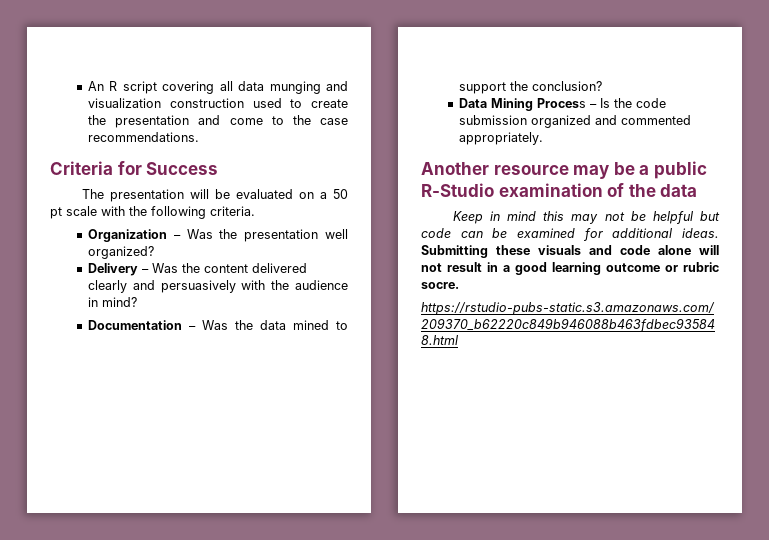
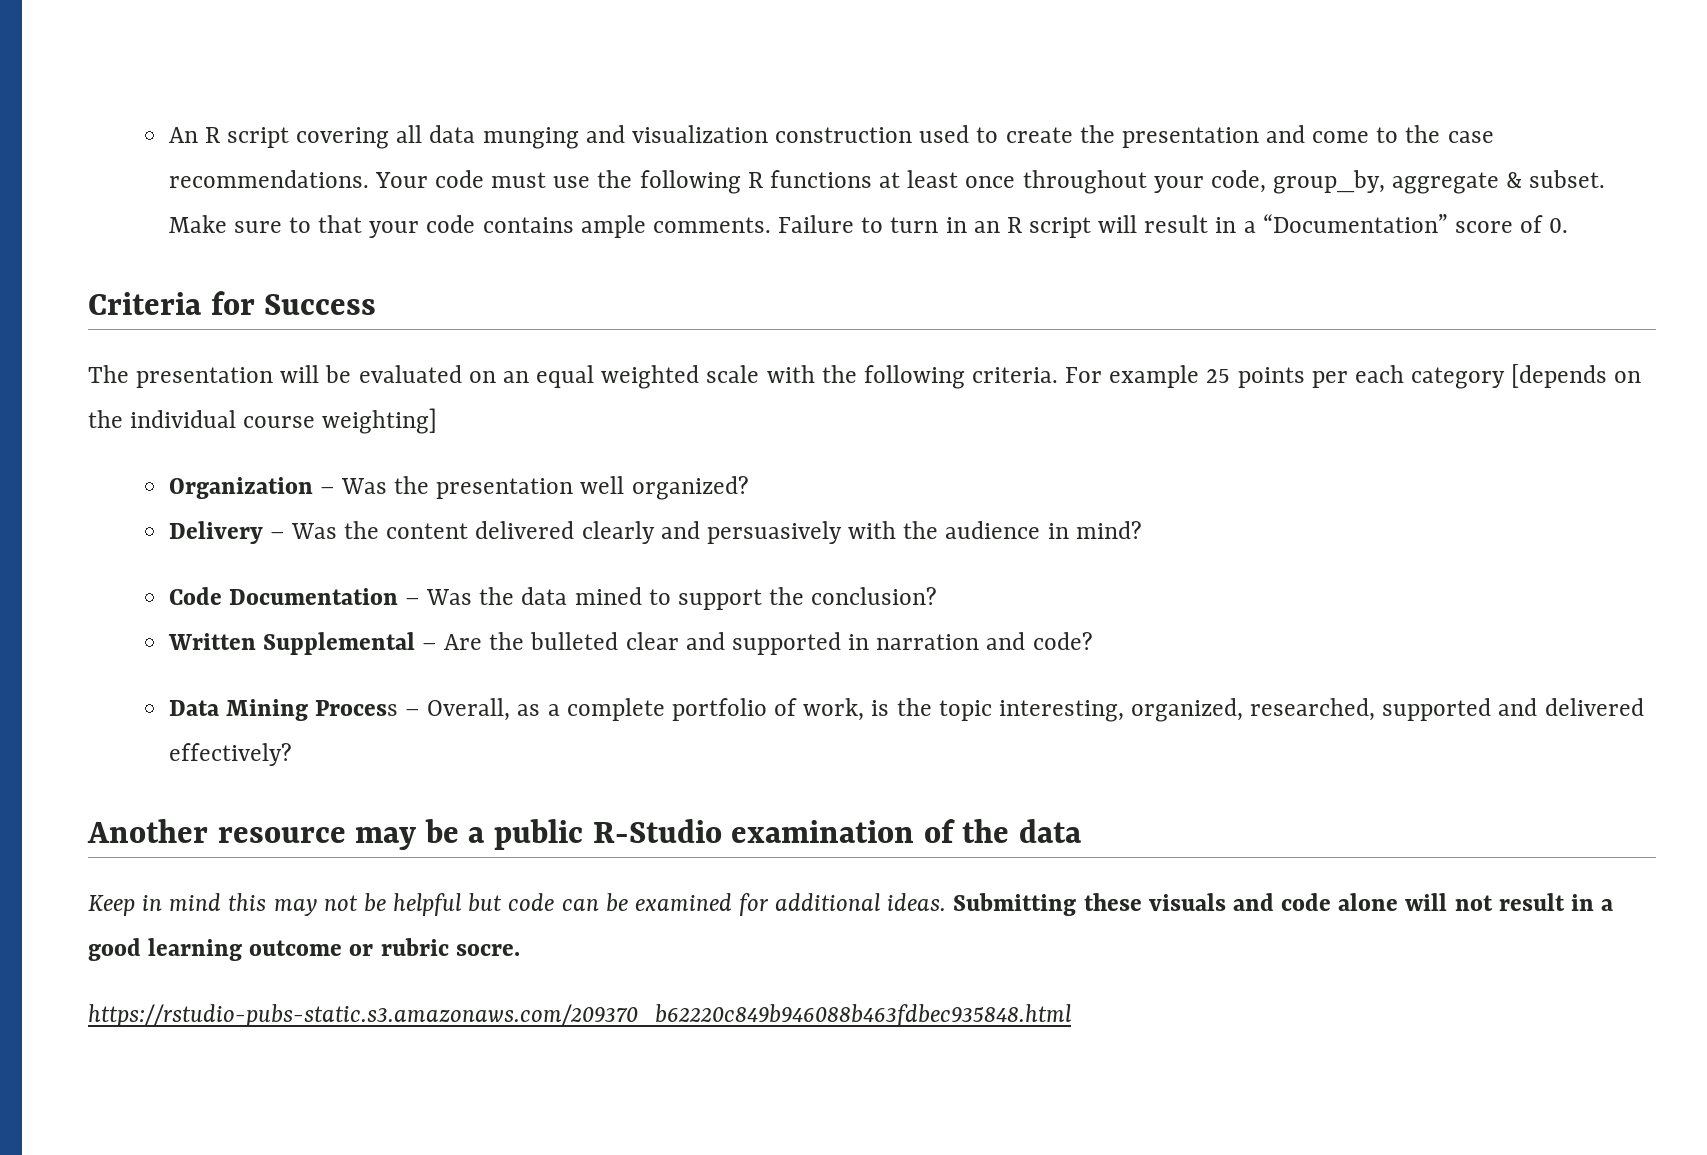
+ Your code must use the following R functions at least once throughout your code, group_by, aggregate & subset. Make sure to that your code contains ample comments. Failure to turn in an R script will result in a “Documentation” score of 0.
- The presentation will be evaluated on a 50 pt scale with the following criteria.
+ The presentation will be evaluated on an equal weighted scale with the following criteria. For example 25 points per each category [depends on the individual course weighting]
- Documentation – Was the data mined to support the conclusion?
+ Code Documentation – Was the data mined to support the conclusion?
- Data Mining Process – Is the code submission organized and commented appropriately.
+ Written Supplemental – Are the bulleted clear and supported in narration and code?
+ Data Mining Process – Overall, as a complete portfolio of work, is the topic interesting, organized, researched, supported and delivered effectively?

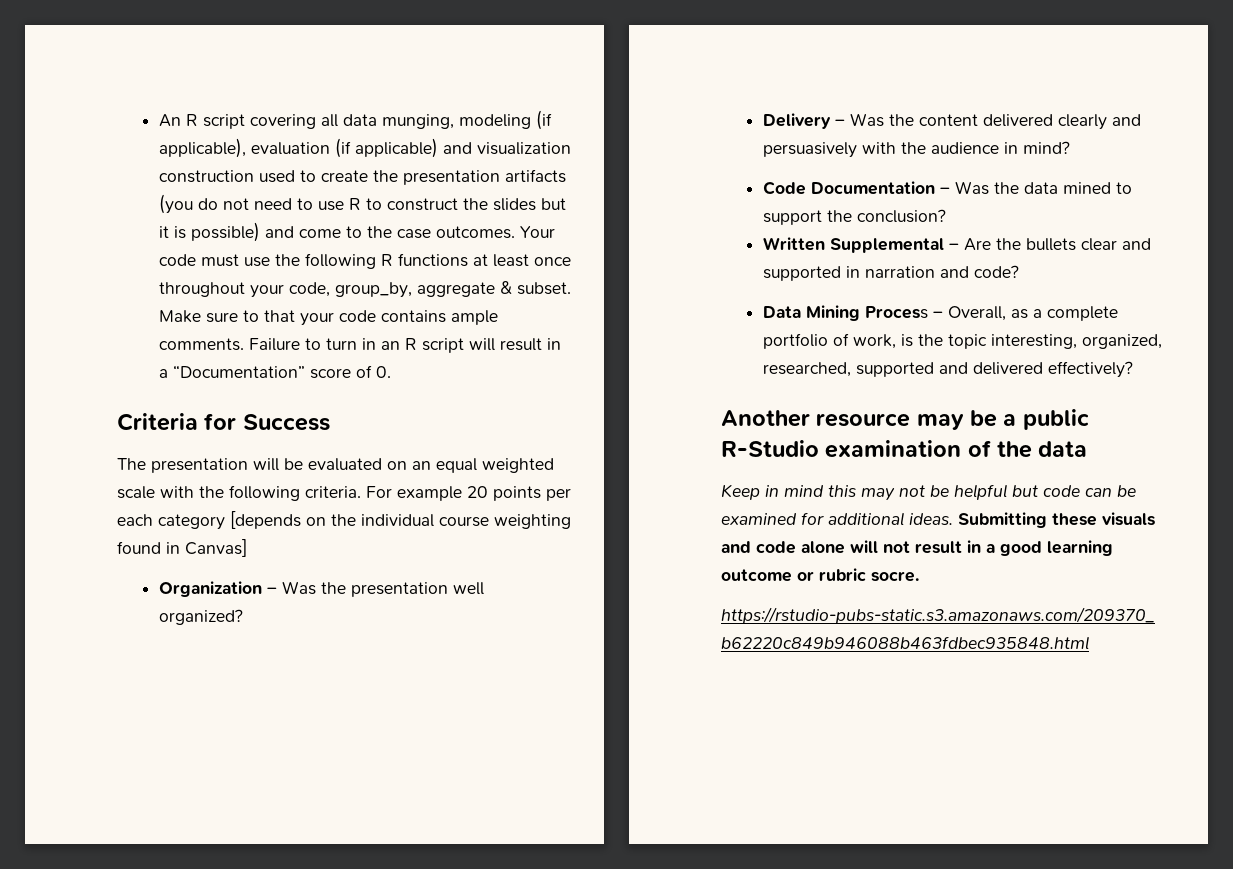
- An R script covering all data munging and visualization construction used to create the presentation and come to the case recommendations.
+ An R script covering all data munging, modeling (if applicable), evaluation (if applicable) and visualization construction used to create the presentation artifacts (you do not need to use R to construct the slides but it is possible) and come to the case outcomes.
- For example 25 points per each category [depends on the individual course weighting]
+ For example 20 points per each category [depends on the individual course weighting found in Canvas]
- Written Supplemental – Are the bulleted clear and supported in narration and code?
+ Written Supplemental – Are the bullets clear and supported in narration and code?

